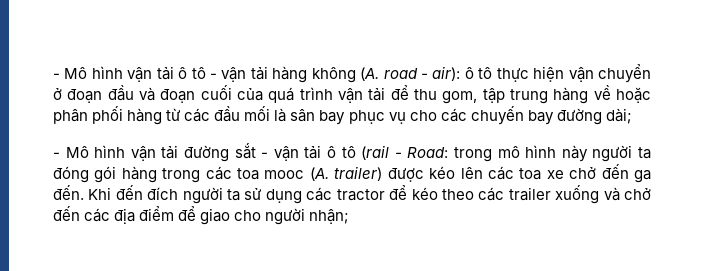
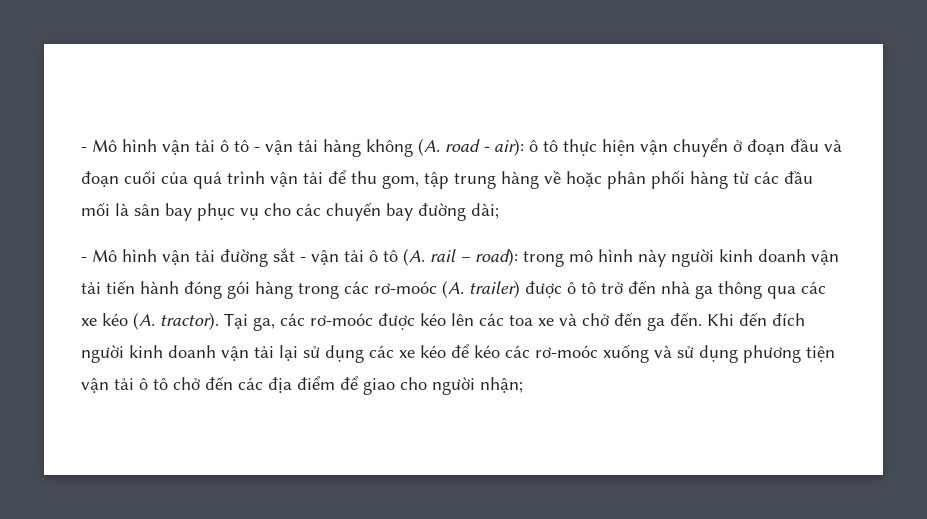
- - Mô hình vận tải đường sắt - vận tải ô tô (rail - Road: trong mô hình này người ta đóng gói hàng trong các toa mooc (A. trailer) được kéo lên các toa xe chở đến ga đến.
+ - Mô hình vận tải đường sắt - vận tải ô tô (A. rail – road): trong mô hình này người kinh doanh vận tải tiến hành đóng gói hàng trong các rơ-moóc (A. trailer) được ô tô trở đến nhà ga thông qua các xe kéo (A. tractor). Tại ga, các rơ-moóc được kéo lên các toa xe và chở đến ga đến.
- Khi đến đích người ta sử dụng các tractor để kéo theo các trailer xuống và chở đến các địa điểm để giao cho người nhận;
+ Khi đến đích người kinh doanh vận tải lại sử dụng các xe kéo để kéo các rơ-moóc xuống và sử dụng phương tiện vận tải ô tô chở đến các địa điểm để giao cho người nhận;

